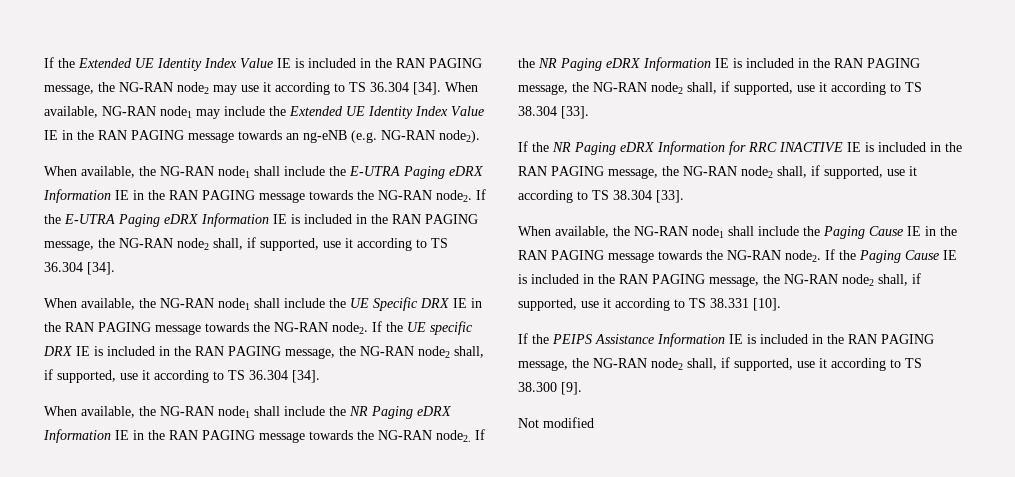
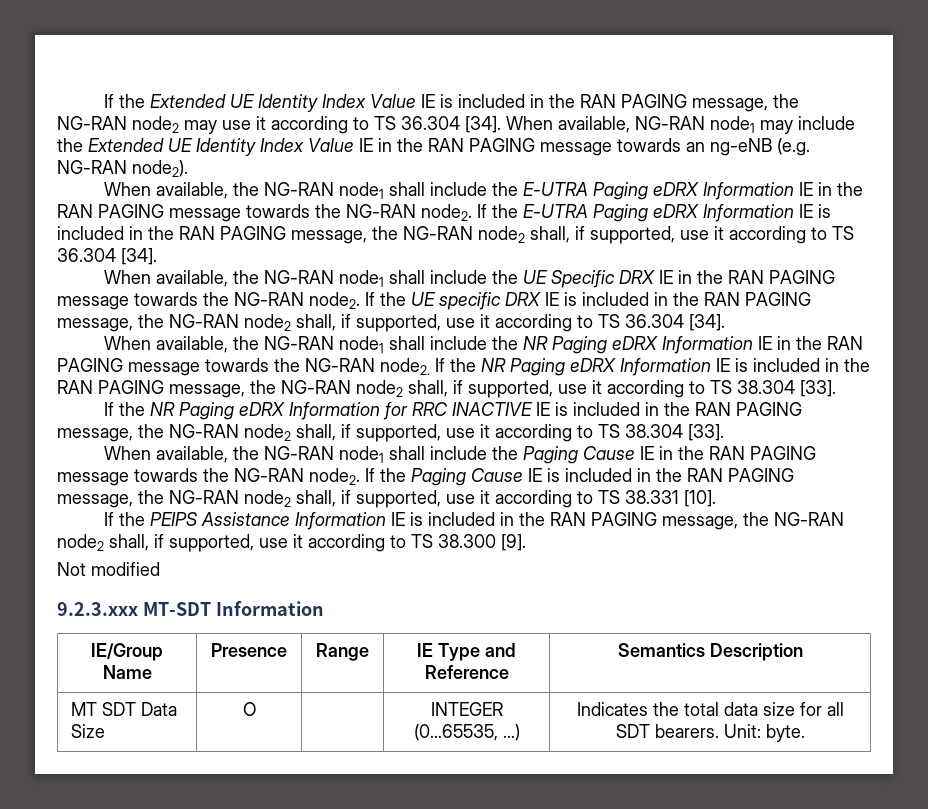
+ 9.2.3.xxx MT-SDT Information
+ IE/Group Name | Presence | Range | IE Type and Reference | Semantics Description
+ MT SDT Data Size | O | | INTEGER (0…65535, …) | Indicates the total data size for all SDT bearers. Unit: byte.

